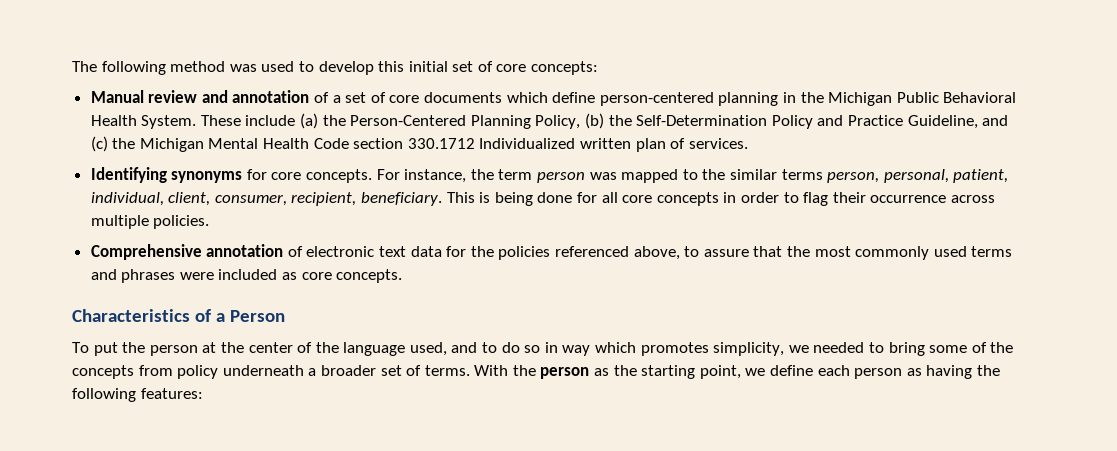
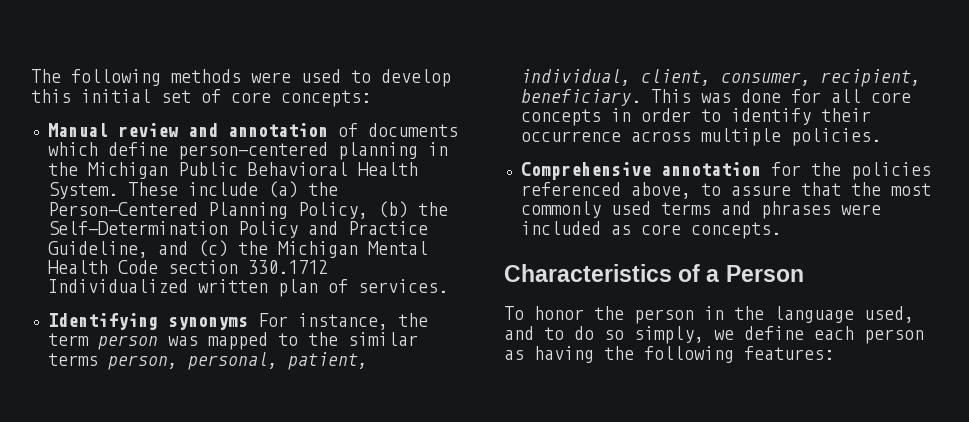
- The following method was used to develop this initial set of core concepts:
+ The following methods were used to develop this initial set of core concepts:
- Manual review and annotation of a set of core documents which define person-centered planning in the Michigan Public Behavioral Health System.
+ Manual review and annotation of documents which define person-centered planning in the Michigan Public Behavioral Health System.
- Identifying synonyms for core concepts. For instance, the term person was mapped to the similar terms person, personal, patient, individual, client, consumer, recipient, beneficiary.
+ Identifying synonyms For instance, the term person was mapped to the similar terms person, personal, patient, individual, client, consumer, recipient, beneficiary.
- This is being done for all core concepts in order to flag their occurrence across multiple policies.
+ This was done for all core concepts in order to identify their occurrence across multiple policies.
- Comprehensive annotation of electronic text data for the policies referenced above, to assure that the most commonly used terms and phrases were included as core concepts.
+ Comprehensive annotation for the policies referenced above, to assure that the most commonly used terms and phrases were included as core concepts.
- To put the person at the center of the language used, and to do so in way which promotes simplicity, we needed to bring some of the concepts from policy underneath a broader set of terms. With the person as the starting point, we define each person as having the following features:
+ To honor the person in the language used, and to do so simply, we define each person as having the following features:

